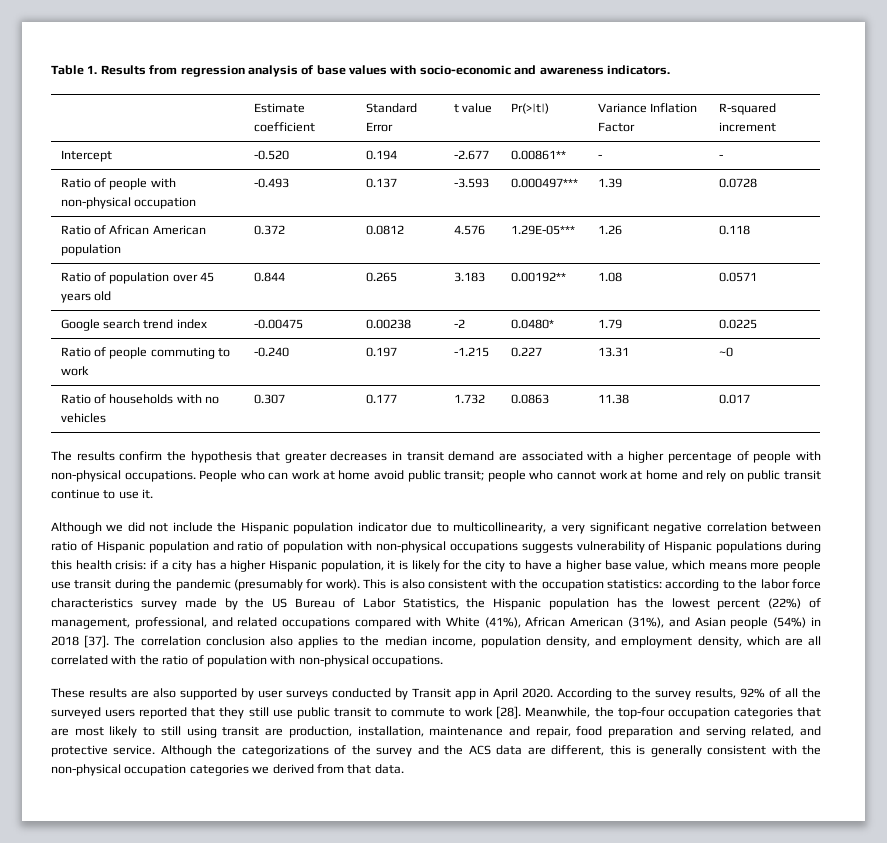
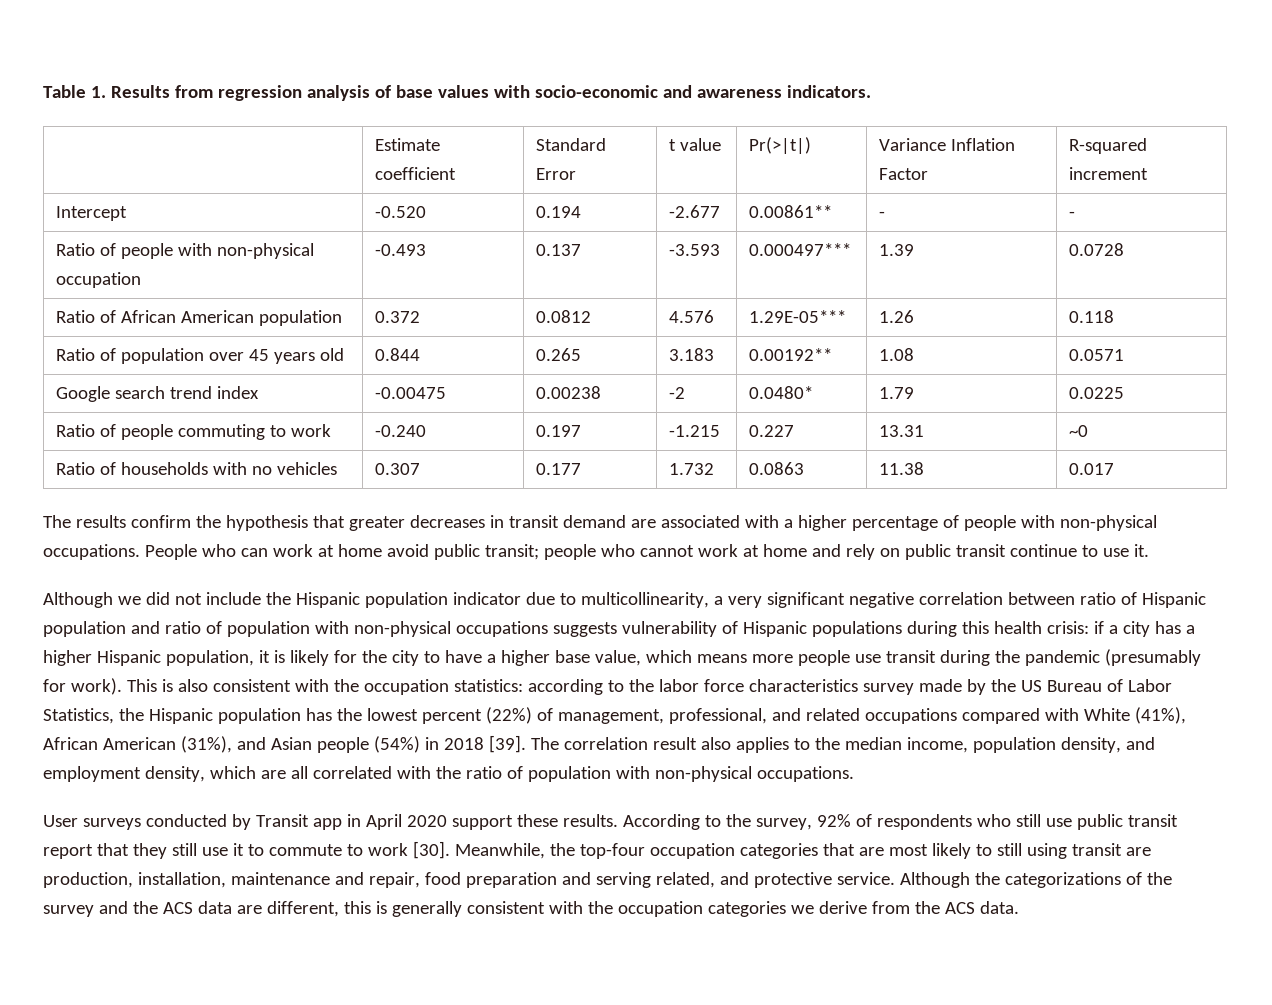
- This is also consistent with the occupation statistics: according to the labor force characteristics survey made by the US Bureau of Labor Statistics, the Hispanic population has the lowest percent (22%) of management, professional, and related occupations compared with White (41%), African American (31%), and Asian people (54%) in 2018 [37].
+ This is also consistent with the occupation statistics: according to the labor force characteristics survey made by the US Bureau of Labor Statistics, the Hispanic population has the lowest percent (22%) of management, professional, and related occupations compared with White (41%), African American (31%), and Asian people (54%) in 2018 [39].
- The correlation conclusion also applies to the median income, population density, and employment density, which are all correlated with the ratio of population with non-physical occupations.
+ The correlation result also applies to the median income, population density, and employment density, which are all correlated with the ratio of population with non-physical occupations.
- These results are also supported by user surveys conducted by Transit app in April 2020. According to the survey results, 92% of all the surveyed users reported that they still use public transit to commute to work [28].
+ User surveys conducted by Transit app in April 2020 support these results. According to the survey, 92% of respondents who still use public transit report that they still use it to commute to work [30].
- Although the categorizations of the survey and the ACS data are different, this is generally consistent with the non-physical occupation categories we derived from that data.
+ Although the categorizations of the survey and the ACS data are different, this is generally consistent with the occupation categories we derive from the ACS data.

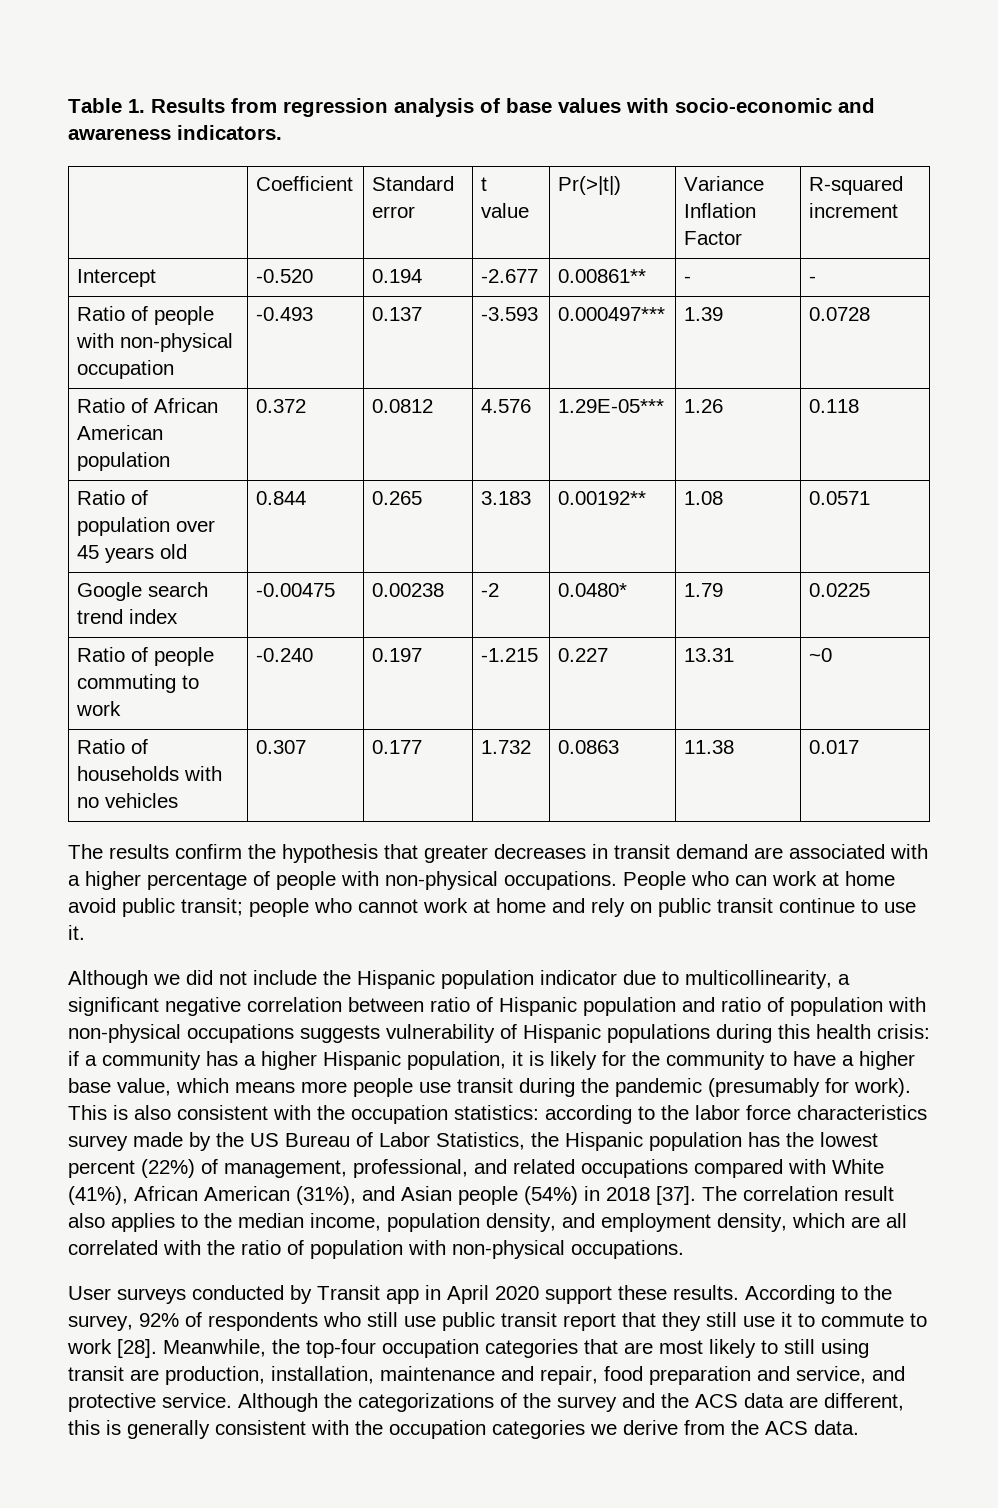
- | Estimate coefficient | Standard Error | t value | Pr(>|t|) | Variance Inflation Factor | R-squared increment
+ | Coefficient | Standard error | t value | Pr(>|t|) | Variance Inflation Factor | R-squared increment
- Although we did not include the Hispanic population indicator due to multicollinearity, a very significant negative correlation between ratio of Hispanic population and ratio of population with non-physical occupations suggests vulnerability of Hispanic populations during this health crisis:
+ Although we did not include the Hispanic population indicator due to multicollinearity, a significant negative correlation between ratio of Hispanic population and ratio of population with non-physical occupations suggests vulnerability of Hispanic populations during this health crisis:
- if a city has a higher Hispanic population, it is likely for the city to have a higher base value, which means more people use transit during the pandemic (presumably for work).
+ if a community has a higher Hispanic population, it is likely for the community to have a higher base value, which means more people use transit during the pandemic (presumably for work).
- This is also consistent with the occupation statistics: according to the labor force characteristics survey made by the US Bureau of Labor Statistics, the Hispanic population has the lowest percent (22%) of management, professional, and related occupations compared with White (41%), African American (31%), and Asian people (54%) in 2018 [39].
+ This is also consistent with the occupation statistics: according to the labor force characteristics survey made by the US Bureau of Labor Statistics, the Hispanic population has the lowest percent (22%) of management, professional, and related occupations compared with White (41%), African American (31%), and Asian people (54%) in 2018 [37].
- According to the survey, 92% of respondents who still use public transit report that they still use it to commute to work [30].
+ According to the survey, 92% of respondents who still use public transit report that they still use it to commute to work [28].
- Meanwhile, the top-four occupation categories that are most likely to still using transit are production, installation, maintenance and repair, food preparation and serving related, and protective service.
+ Meanwhile, the top-four occupation categories that are most likely to still using transit are production, installation, maintenance and repair, food preparation and service, and protective service.

